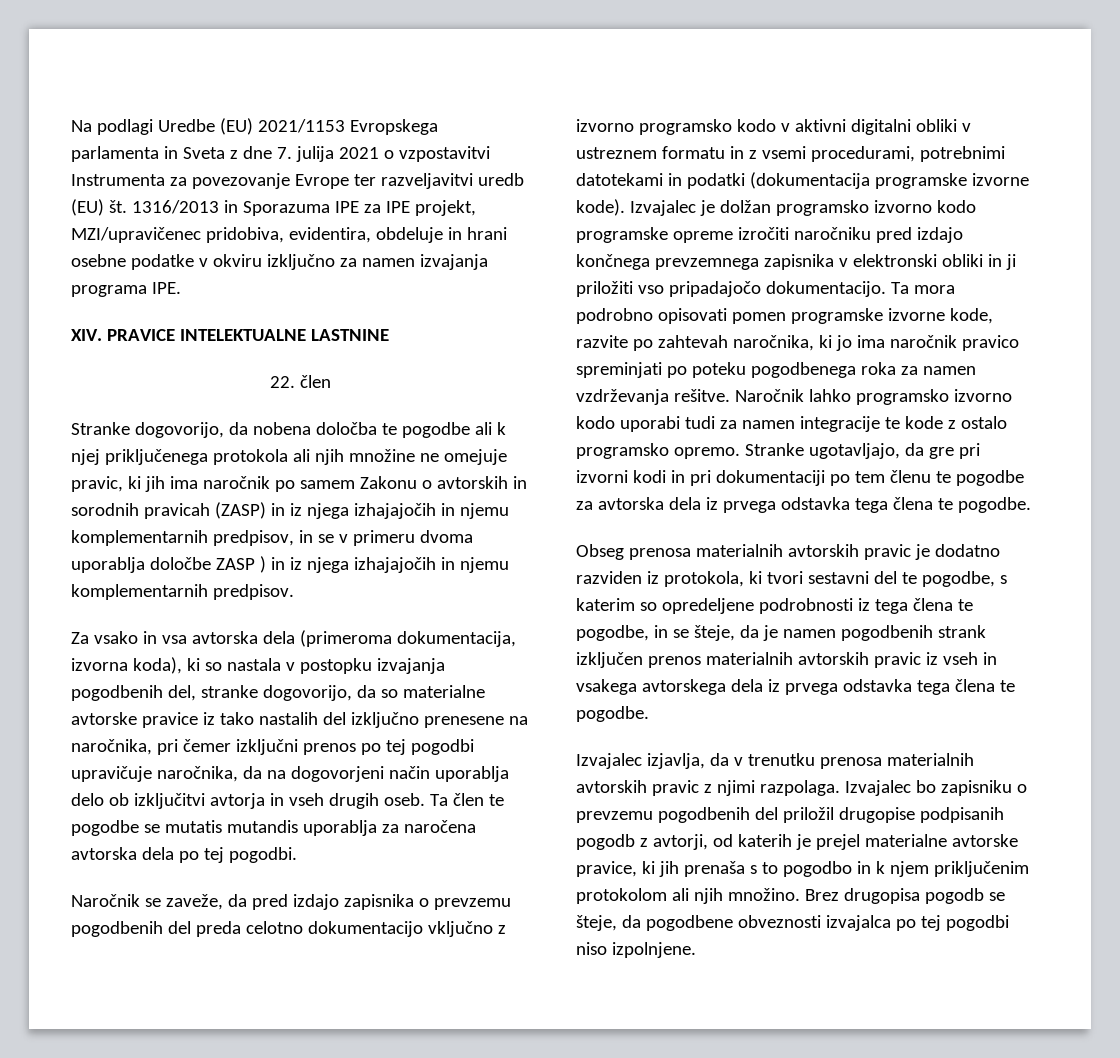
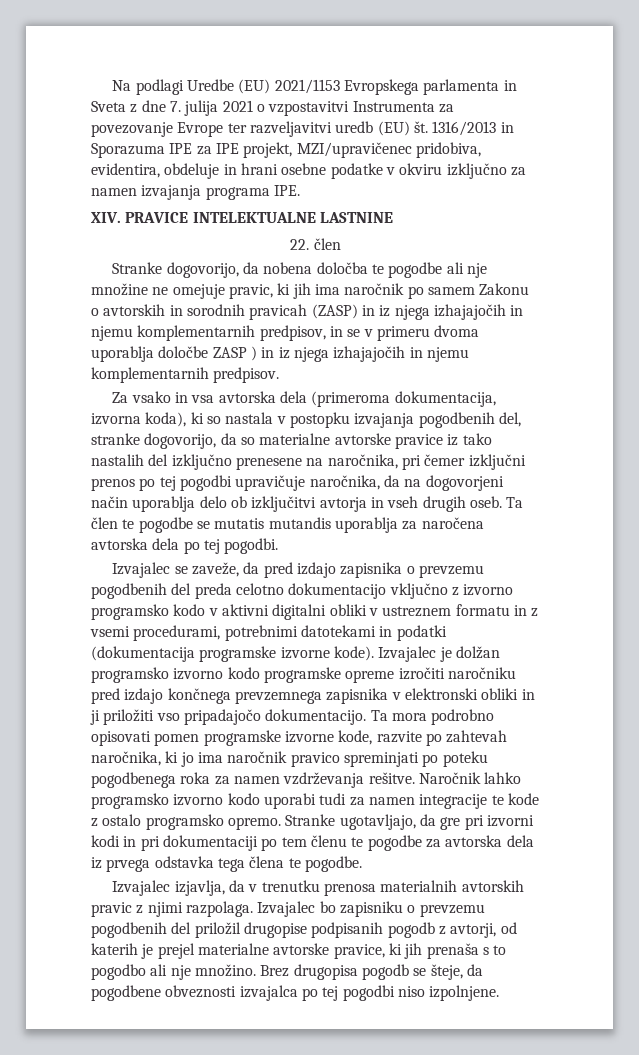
- Stranke dogovorijo, da nobena določba te pogodbe ali k njej priključenega protokola ali njih množine ne omejuje pravic, ki jih ima naročnik po samem Zakonu o avtorskih in sorodnih pravicah (ZASP) in iz njega izhajajočih in njemu komplementarnih predpisov, in se v primeru dvoma uporablja določbe ZASP ) in iz njega izhajajočih in njemu komplementarnih predpisov.
+ Stranke dogovorijo, da nobena določba te pogodbe ali nje množine ne omejuje pravic, ki jih ima naročnik po samem Zakonu o avtorskih in sorodnih pravicah (ZASP) in iz njega izhajajočih in njemu komplementarnih predpisov, in se v primeru dvoma uporablja določbe ZASP ) in iz njega izhajajočih in njemu komplementarnih predpisov.
- Naročnik se zaveže, da pred izdajo zapisnika o prevzemu pogodbenih del preda celotno dokumentacijo vključno z izvorno programsko kodo v aktivni digitalni obliki v ustreznem formatu in z vsemi procedurami, potrebnimi datotekami in podatki (dokumentacija programske izvorne kode).
+ Izvajalec se zaveže, da pred izdajo zapisnika o prevzemu pogodbenih del preda celotno dokumentacijo vključno z izvorno programsko kodo v aktivni digitalni obliki v ustreznem formatu in z vsemi procedurami, potrebnimi datotekami in podatki (dokumentacija programske izvorne kode).
- Obseg prenosa materialnih avtorskih pravic je dodatno razviden iz protokola, ki tvori sestavni del te pogodbe, s katerim so opredeljene podrobnosti iz tega člena te pogodbe, in se šteje, da je namen pogodbenih strank izključen prenos materialnih avtorskih pravic iz vseh in vsakega avtorskega dela iz prvega odstavka tega člena te pogodbe.
- Izvajalec bo zapisniku o prevzemu pogodbenih del priložil drugopise podpisanih pogodb z avtorji, od katerih je prejel materialne avtorske pravice, ki jih prenaša s to pogodbo in k njem priključenim protokolom ali njih množino.
+ Izvajalec bo zapisniku o prevzemu pogodbenih del priložil drugopise podpisanih pogodb z avtorji, od katerih je prejel materialne avtorske pravice, ki jih prenaša s to pogodbo ali nje množino.

